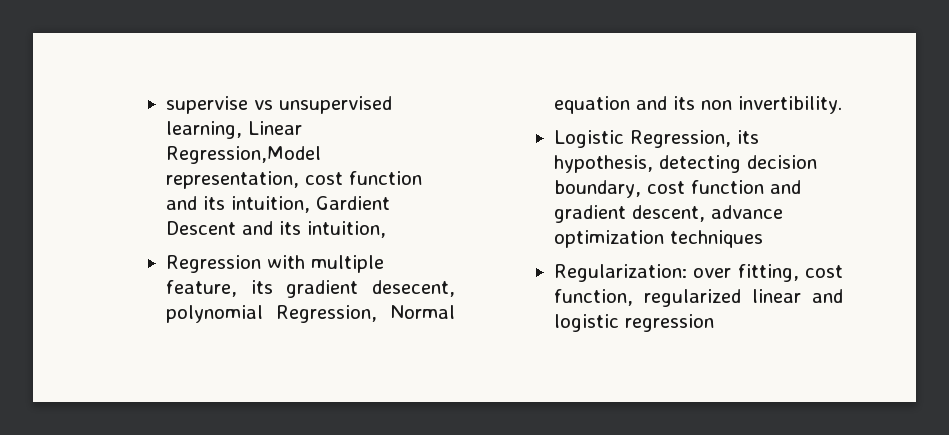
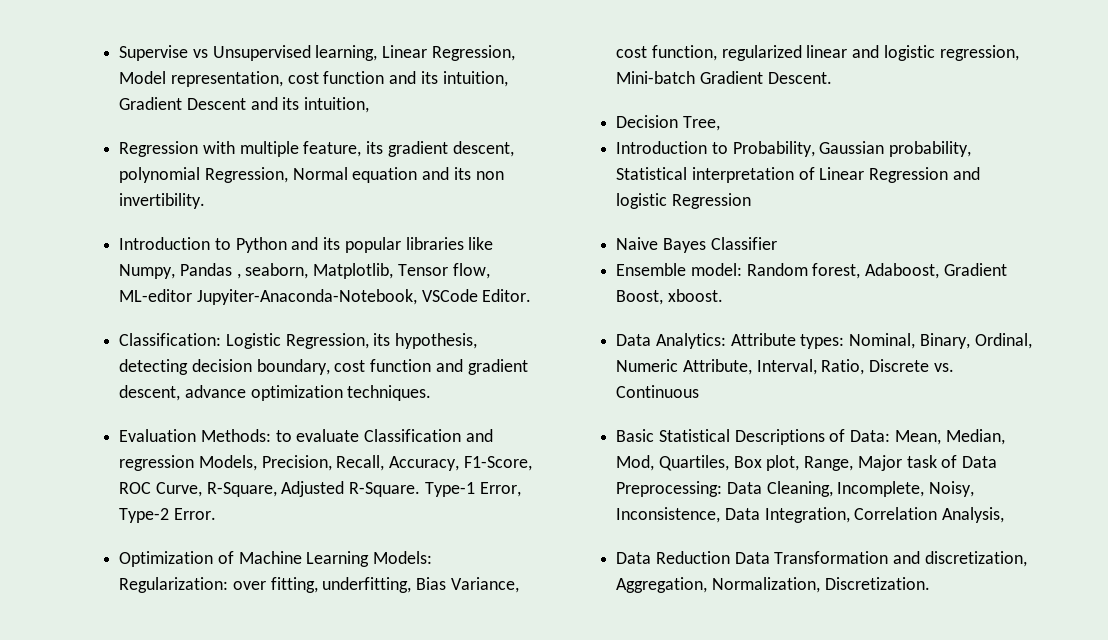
- supervise vs unsupervised learning, Linear Regression,Model representation, cost function and its intuition, Gardient Descent and its intuition,
+ Supervise vs Unsupervised learning, Linear Regression, Model representation, cost function and its intuition, Gradient Descent and its intuition,
- Regression with multiple feature, its gradient desecent, polynomial Regression, Normal equation and its non invertibility.
+ Regression with multiple feature, its gradient descent, polynomial Regression, Normal equation and its non invertibility.
- Logistic Regression, its hypothesis, detecting decision boundary, cost function and gradient descent, advance optimization techniques
- Regularization: over fitting, cost function, regularized linear and logistic regression
+ Introduction to Python and its popular libraries like Numpy, Pandas , seaborn, Matplotlib, Tensor flow, ML-editor Jupyiter-Anaconda-Notebook, VSCode Editor.
+ Classification: Logistic Regression, its hypothesis, detecting decision boundary, cost function and gradient descent, advance optimization techniques.
+ Evaluation Methods: to evaluate Classification and regression Models, Precision, Recall, Accuracy, F1-Score, ROC Curve, R-Square, Adjusted R-Square. Type-1 Error, Type-2 Error.
+ Optimization of Machine Learning Models: Regularization: over fitting, underfitting, Bias Variance, cost function, regularized linear and logistic regression, Mini-batch Gradient Descent.
+ Decision Tree,
+ Introduction to Probability, Gaussian probability, Statistical interpretation of Linear Regression and logistic Regression
+ Naive Bayes Classifier
+ Ensemble model: Random forest, Adaboost, Gradient Boost, xboost.
+ Data Analytics: Attribute types: Nominal, Binary, Ordinal, Numeric Attribute, Interval, Ratio, Discrete vs. Continuous
+ Basic Statistical Descriptions of Data: Mean, Median, Mod, Quartiles, Box plot, Range, Major task of Data Preprocessing: Data Cleaning, Incomplete, Noisy, Inconsistence, Data Integration, Correlation Analysis,
+ Data Reduction Data Transformation and discretization, Aggregation, Normalization, Discretization.

